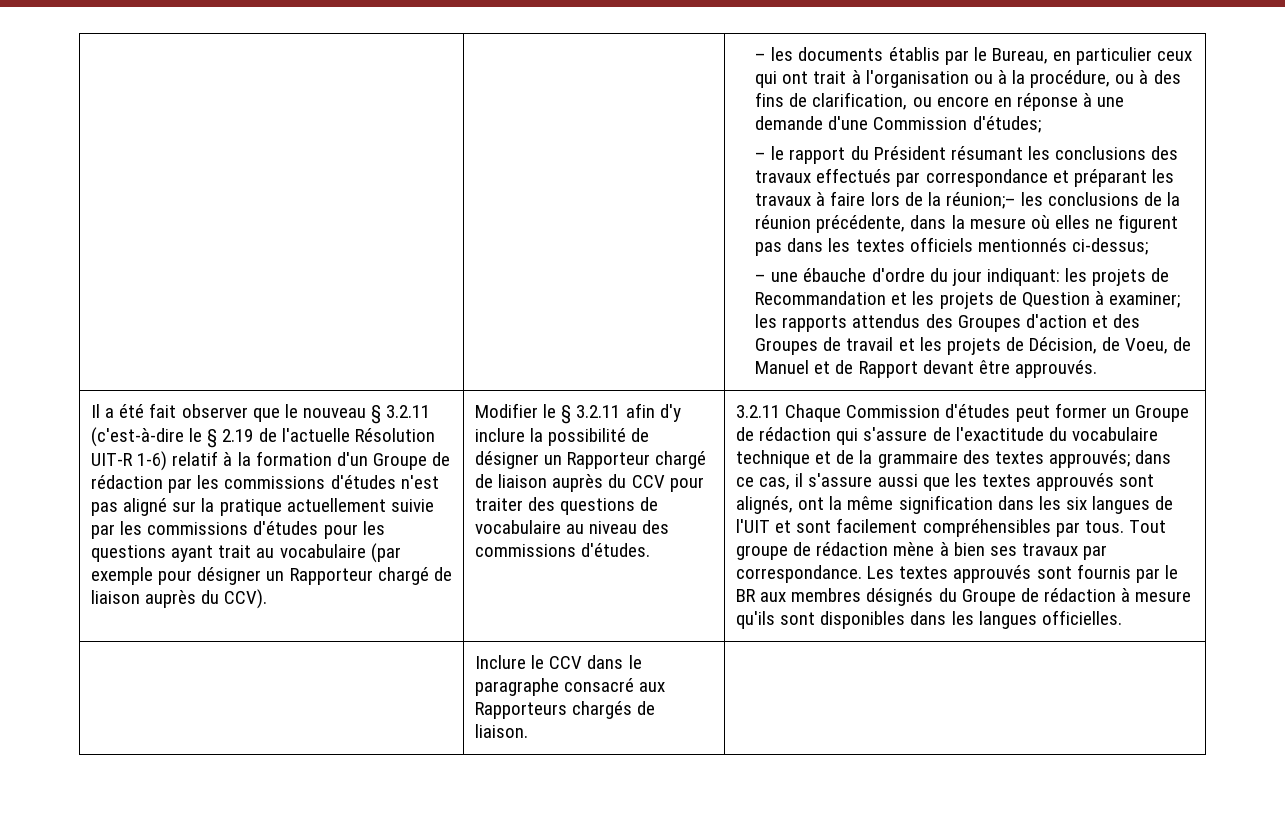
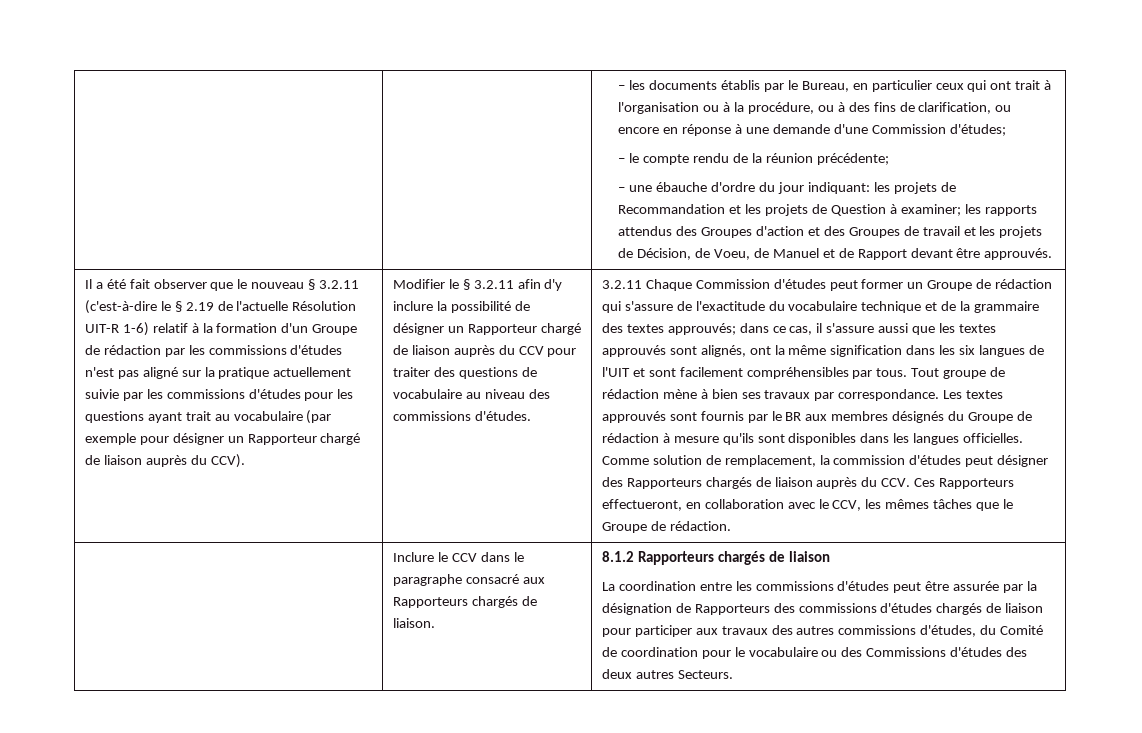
- – le rapport du Président résumant les conclusions des travaux effectués par correspondance et préparant les travaux à faire lors de la réunion;– les conclusions de la réunion précédente, dans la mesure où elles ne figurent pas dans les textes officiels mentionnés ci-dessus;
+ – le compte rendu de la réunion précédente;
+ Comme solution de remplacement, la commission d'études peut désigner des Rapporteurs chargés de liaison auprès du CCV. Ces Rapporteurs effectueront, en collaboration avec le CCV, les mêmes tâches que le Groupe de rédaction.
+ 8.1.2 Rapporteurs chargés de liaison
+ La coordination entre les commissions d'études peut être assurée par la désignation de Rapporteurs des commissions d'études chargés de liaison pour participer aux travaux des autres commissions d'études, du Comité de coordination pour le vocabulaire ou des Commissions d'études des deux autres Secteurs.

